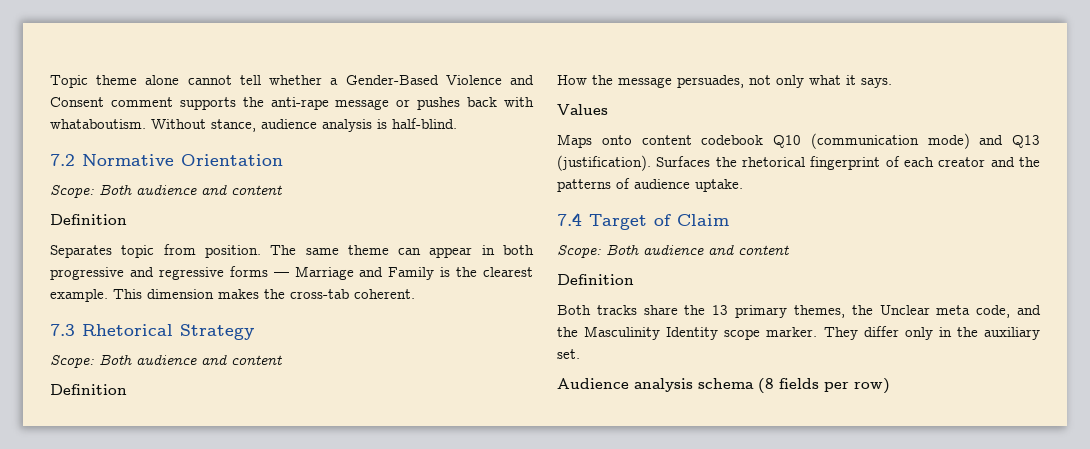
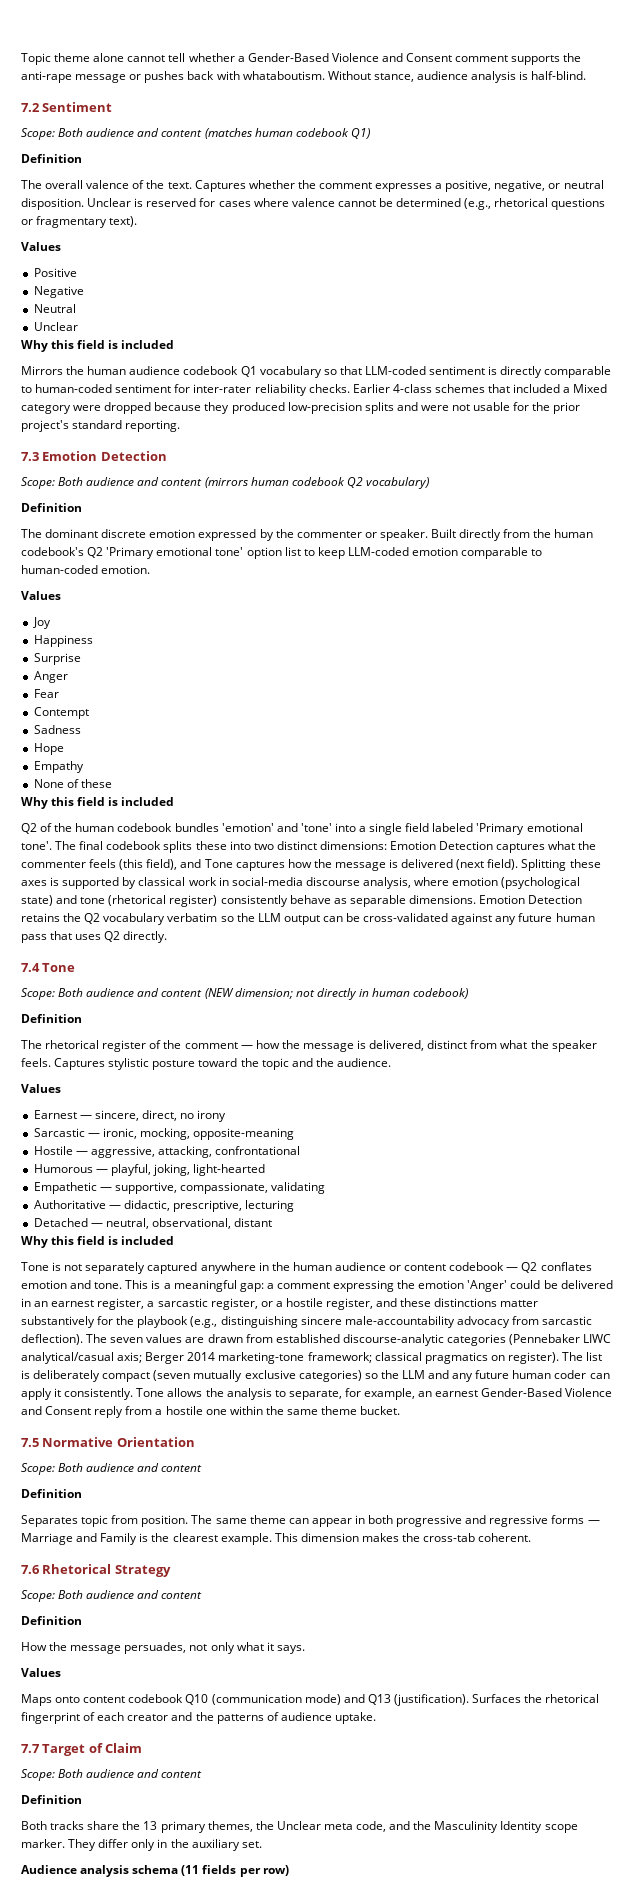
- 7.2 Normative Orientation
+ 7.2 Sentiment
+ Scope: Both audience and content (matches human codebook Q1)
+ Definition
+ The overall valence of the text. Captures whether the comment expresses a positive, negative, or neutral disposition. Unclear is reserved for cases where valence cannot be determined (e.g., rhetorical questions or fragmentary text).
+ Values
+ Positive
+ Negative
+ Neutral
+ Unclear
+ Why this field is included
+ Mirrors the human audience codebook Q1 vocabulary so that LLM-coded sentiment is directly comparable to human-coded sentiment for inter-rater reliability checks. Earlier 4-class schemes that included a Mixed category were dropped because they produced low-precision splits and were not usable for the prior project's standard reporting.
+ 7.3 Emotion Detection
+ Scope: Both audience and content (mirrors human codebook Q2 vocabulary)
+ Definition
+ The dominant discrete emotion expressed by the commenter or speaker. Built directly from the human codebook's Q2 'Primary emotional tone' option list to keep LLM-coded emotion comparable to human-coded emotion.
+ Values
+ Joy
+ Happiness
+ Surprise
+ Anger
+ Fear
+ Contempt
+ Sadness
+ Hope
+ Empathy
+ None of these
+ Why this field is included
+ Q2 of the human codebook bundles 'emotion' and 'tone' into a single field labeled 'Primary emotional tone'. The final codebook splits these into two distinct dimensions: Emotion Detection captures what the commenter feels (this field), and Tone captures how the message is delivered (next field). Splitting these axes is supported by classical work in social-media discourse analysis, where emotion (psychological state) and tone (rhetorical register) consistently behave as separable dimensions. Emotion Detection retains the Q2 vocabulary verbatim so the LLM output can be cross-validated against any future human pass that uses Q2 directly.
+ 7.4 Tone
+ Scope: Both audience and content (NEW dimension; not directly in human codebook)
+ Definition
+ The rhetorical register of the comment — how the message is delivered, distinct from what the speaker feels. Captures stylistic posture toward the topic and the audience.
+ Values
+ Earnest — sincere, direct, no irony
+ Sarcastic — ironic, mocking, opposite-meaning
+ Hostile — aggressive, attacking, confrontational
+ Humorous — playful, joking, light-hearted
+ Empathetic — supportive, compassionate, validating
+ Authoritative — didactic, prescriptive, lecturing
+ Detached — neutral, observational, distant
+ Why this field is included
+ Tone is not separately captured anywhere in the human audience or content codebook — Q2 conflates emotion and tone. This is a meaningful gap: a comment expressing the emotion 'Anger' could be delivered in an earnest register, a sarcastic register, or a hostile register, and these distinctions matter substantively for the playbook (e.g., distinguishing sincere male-accountability advocacy from sarcastic deflection). The seven values are drawn from established discourse-analytic categories (Pennebaker LIWC analytical/casual axis; Berger 2014 marketing-tone framework; classical pragmatics on register). The list is deliberately compact (seven mutually exclusive categories) so the LLM and any future human coder can apply it consistently. Tone allows the analysis to separate, for example, an earnest Gender-Based Violence and Consent reply from a hostile one within the same theme bucket.
+ 7.5 Normative Orientation
- 7.3 Rhetorical Strategy
+ 7.6 Rhetorical Strategy
- 7.4 Target of Claim
+ 7.7 Target of Claim
- Audience analysis schema (8 fields per row)
+ Audience analysis schema (11 fields per row)

